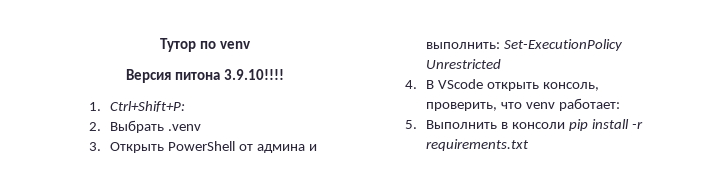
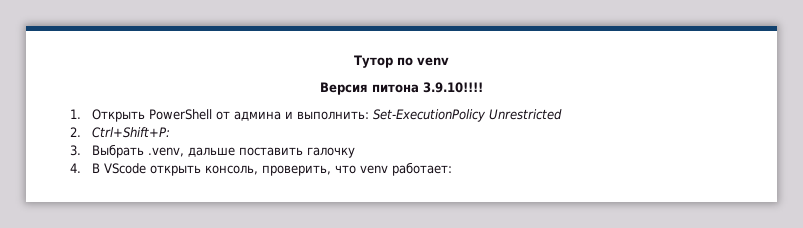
- 1. Ctrl+Shift+P:
- 2. Выбрать .venv
- 3. Открыть PowerShell от админа и выполнить: Set-ExecutionPolicy Unrestricted
+ 1. Открыть PowerShell от админа и выполнить: Set-ExecutionPolicy Unrestricted
+ 2. Ctrl+Shift+P:
+ 3. Выбрать .venv, дальше поставить галочку
- 5. Выполнить в консоли pip install -r requirements.txt

